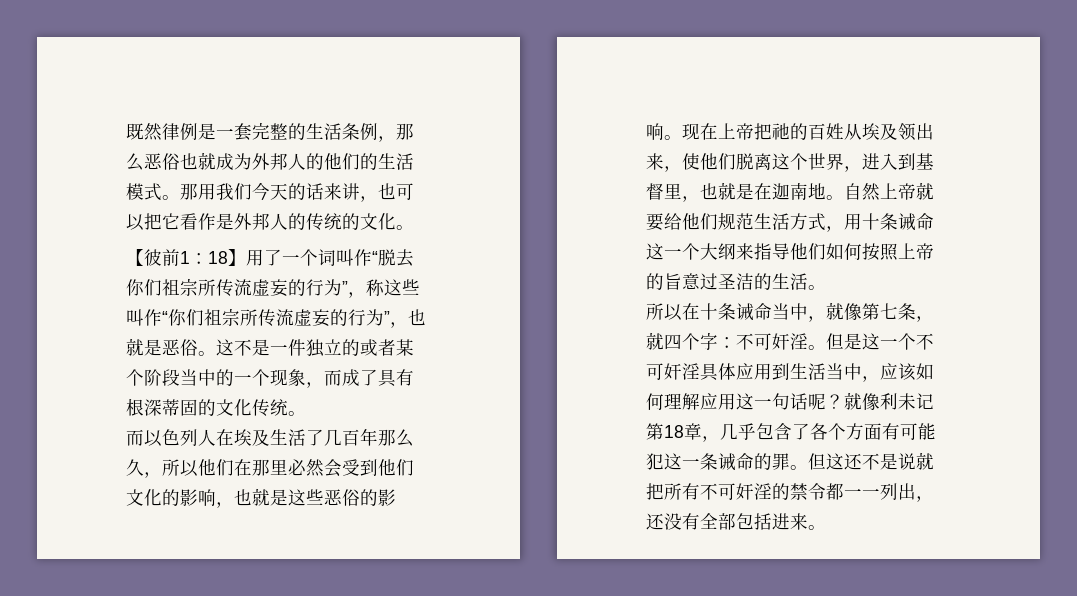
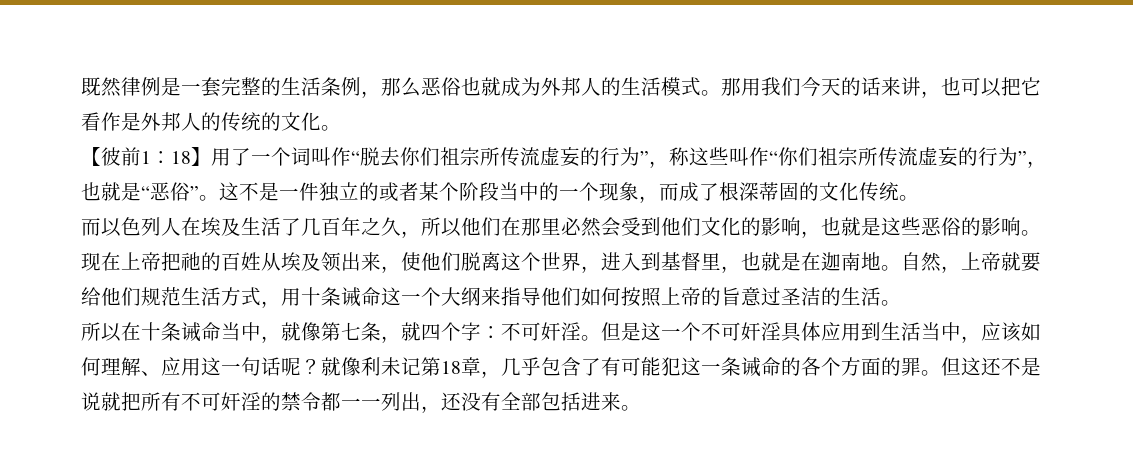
- 既然律例是一套完整的生活条例，那么恶俗也就成为外邦人的他们的生活模式。
+ 既然律例是一套完整的生活条例，那么恶俗也就成为外邦人的生活模式。
- 【彼前1：18】用了一个词叫作“脱去你们祖宗所传流虚妄的行为”，称这些叫作“你们祖宗所传流虚妄的行为”，也就是恶俗。
+ 【彼前1：18】用了一个词叫作“脱去你们祖宗所传流虚妄的行为”，称这些叫作“你们祖宗所传流虚妄的行为”，也就是“恶俗”。
- 这不是一件独立的或者某个阶段当中的一个现象，而成了具有根深蒂固的文化传统。
+ 这不是一件独立的或者某个阶段当中的一个现象，而成了根深蒂固的文化传统。
- 而以色列人在埃及生活了几百年那么久，所以他们在那里必然会受到他们文化的影响，也就是这些恶俗的影响。
+ 而以色列人在埃及生活了几百年之久，所以他们在那里必然会受到他们文化的影响，也就是这些恶俗的影响。
- 自然上帝就要给他们规范生活方式，用十条诫命这一个大纲来指导他们如何按照上帝的旨意过圣洁的生活。
+ 自然，上帝就要给他们规范生活方式，用十条诫命这一个大纲来指导他们如何按照上帝的旨意过圣洁的生活。
- 但是这一个不可奸淫具体应用到生活当中，应该如何理解应用这一句话呢？
+ 但是这一个不可奸淫具体应用到生活当中，应该如何理解、应用这一句话呢？
- 就像利未记第18章，几乎包含了各个方面有可能犯这一条诫命的罪。
+ 就像利未记第18章，几乎包含了有可能犯这一条诫命的各个方面的罪。

